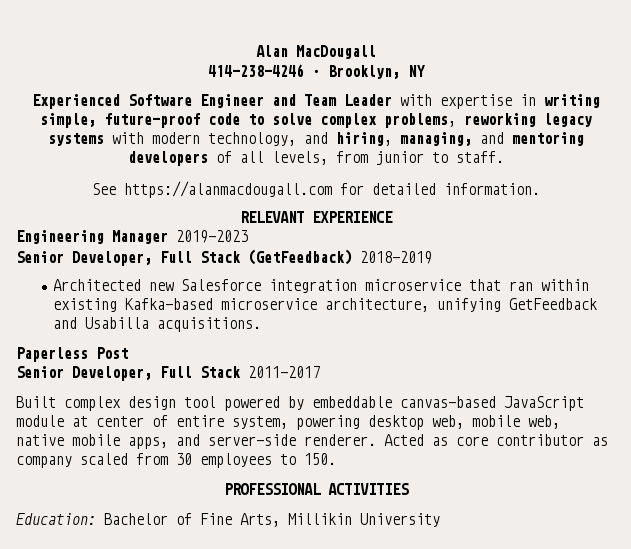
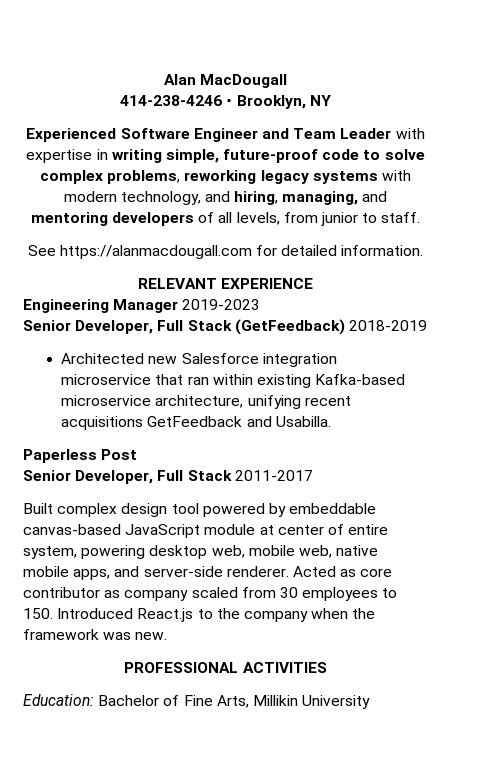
- Architected new Salesforce integration microservice that ran within existing Kafka-based microservice architecture, unifying GetFeedback and Usabilla acquisitions.
+ Architected new Salesforce integration microservice that ran within existing Kafka-based microservice architecture, unifying recent acquisitions GetFeedback and Usabilla.
- Acted as core contributor as company scaled from 30 employees to 150.
+ Acted as core contributor as company scaled from 30 employees to 150. Introduced React.js to the company when the framework was new.

